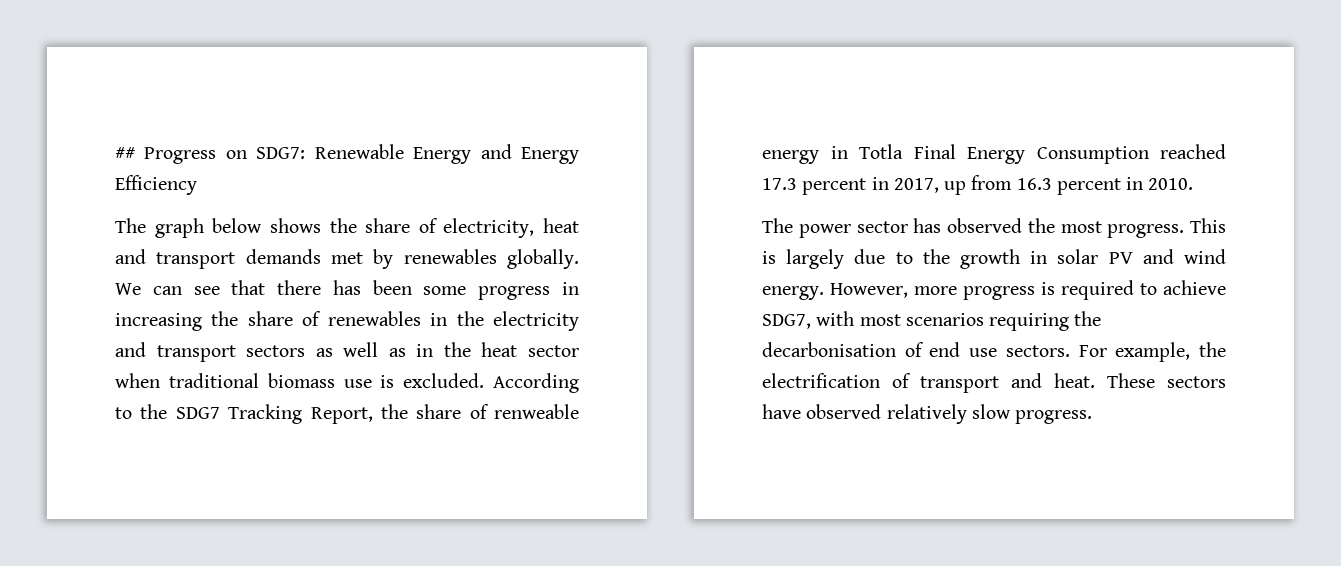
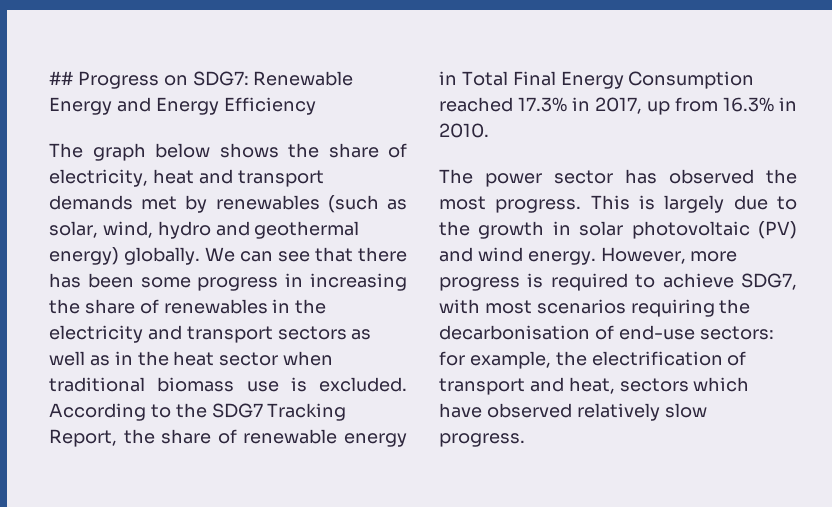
- The graph below shows the share of electricity, heat and transport demands met by renewables globally.
+ The graph below shows the share of electricity, heat and transport demands met by renewables (such as solar, wind, hydro and geothermal energy) globally.
- According to the SDG7 Tracking Report, the share of renweable energy in Totla Final Energy Consumption reached 17.3 percent in 2017, up from 16.3 percent in 2010.
+ According to the SDG7 Tracking Report, the share of renewable energy in Total Final Energy Consumption reached 17.3% in 2017, up from 16.3% in 2010.
- This is largely due to the growth in solar PV and wind energy.
+ This is largely due to the growth in solar photovoltaic (PV) and wind energy.
- However, more progress is required to achieve SDG7, with most scenarios requiring the decarbonisation of end use sectors. For example, the electrification of transport and heat. These sectors have observed relatively slow progress.
+ However, more progress is required to achieve SDG7, with most scenarios requiring the decarbonisation of end-use sectors: for example, the electrification of transport and heat, sectors which have observed relatively slow progress.

